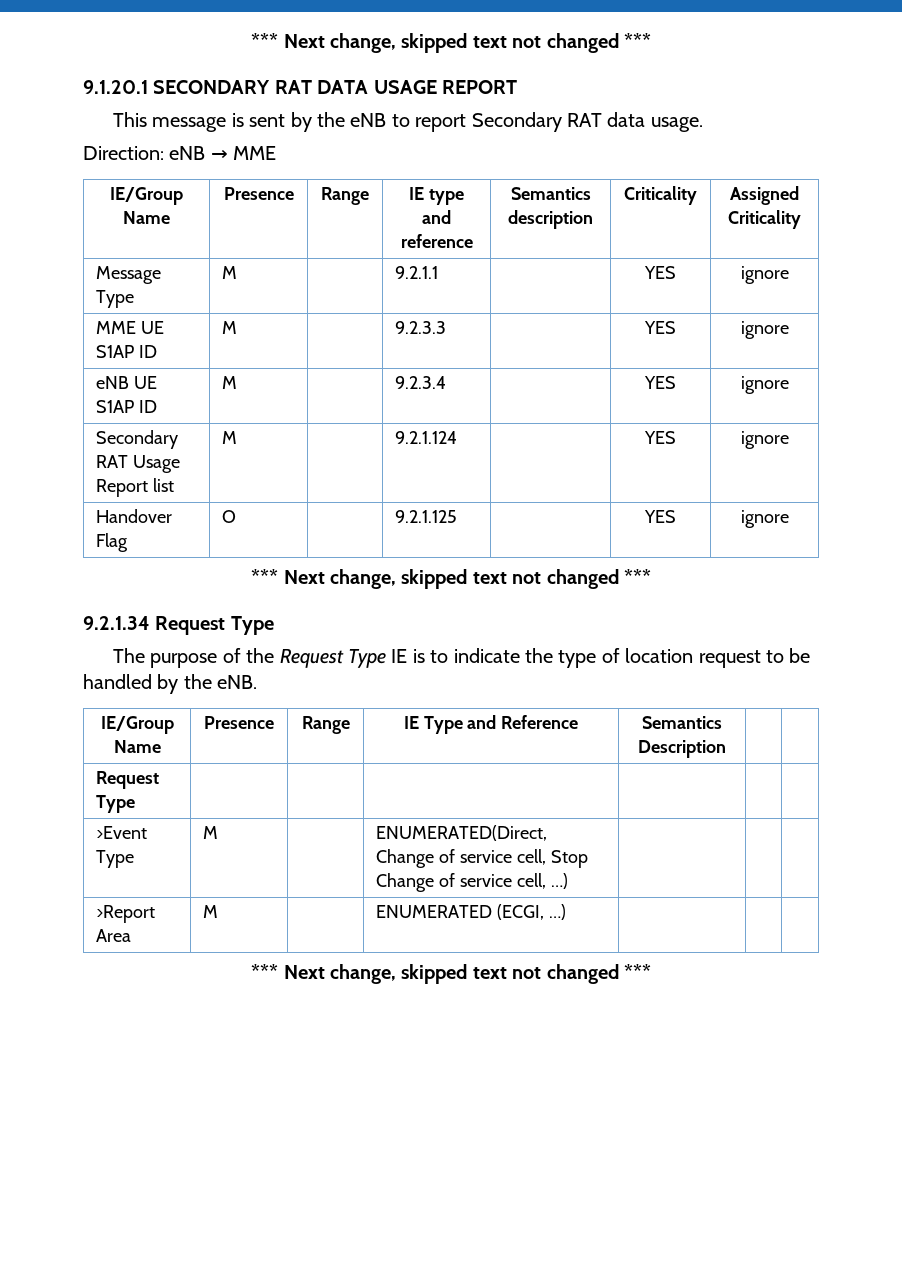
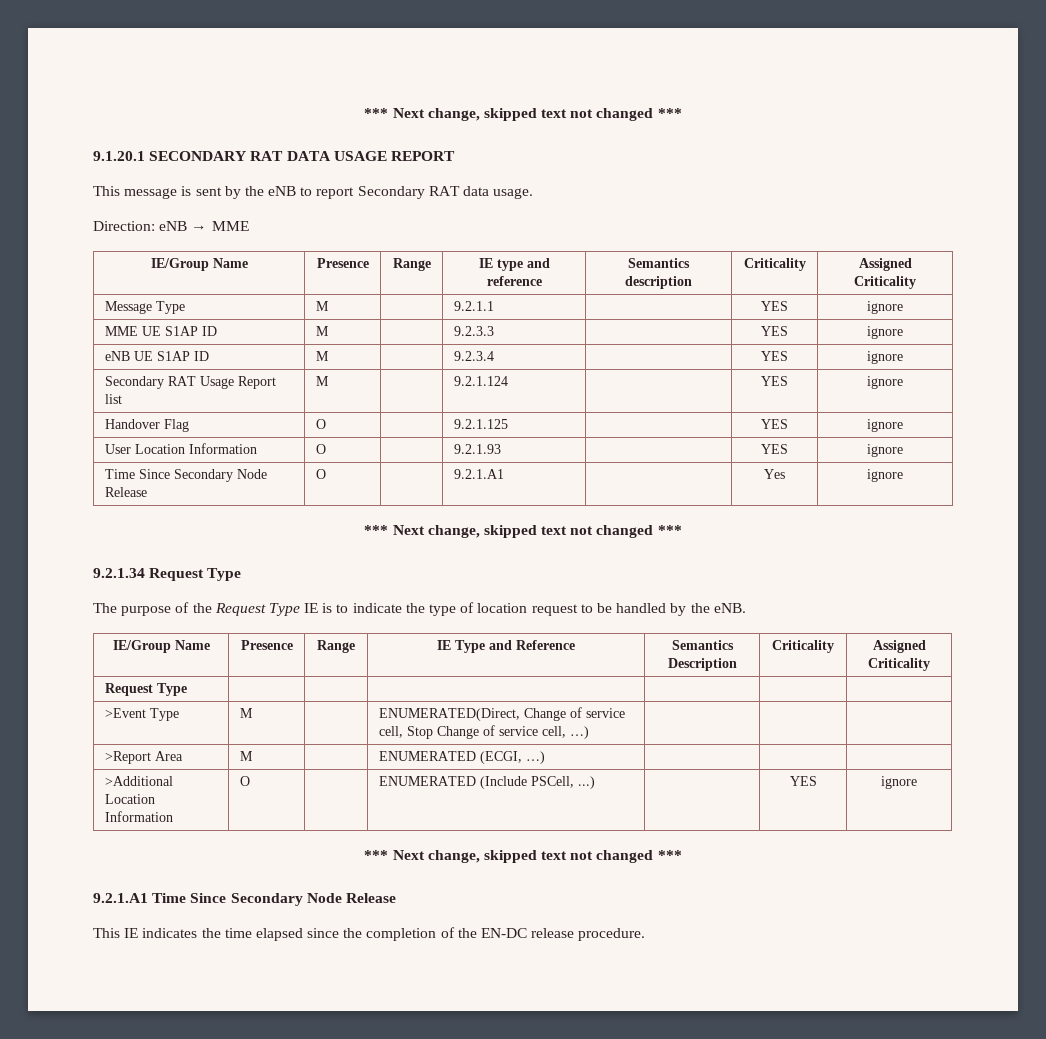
+ User Location Information | O | | 9.2.1.93 | | YES | ignore
+ Time Since Secondary Node Release | O | | 9.2.1.A1 | | Yes | ignore
- IE/Group Name | Presence | Range | IE Type and Reference | Semantics Description | |
+ IE/Group Name | Presence | Range | IE Type and Reference | Semantics Description | Criticality | Assigned Criticality
  >Report Area | M | | ENUMERATED (ECGI, …) | | |
+ >Additional Location Information | O | | ENUMERATED (Include PSCell, ...) | | YES | ignore
  *** Next change, skipped text not changed ***
+ 9.2.1.A1 Time Since Secondary Node Release
+ This IE indicates the time elapsed since the completion of the EN-DC release procedure.

